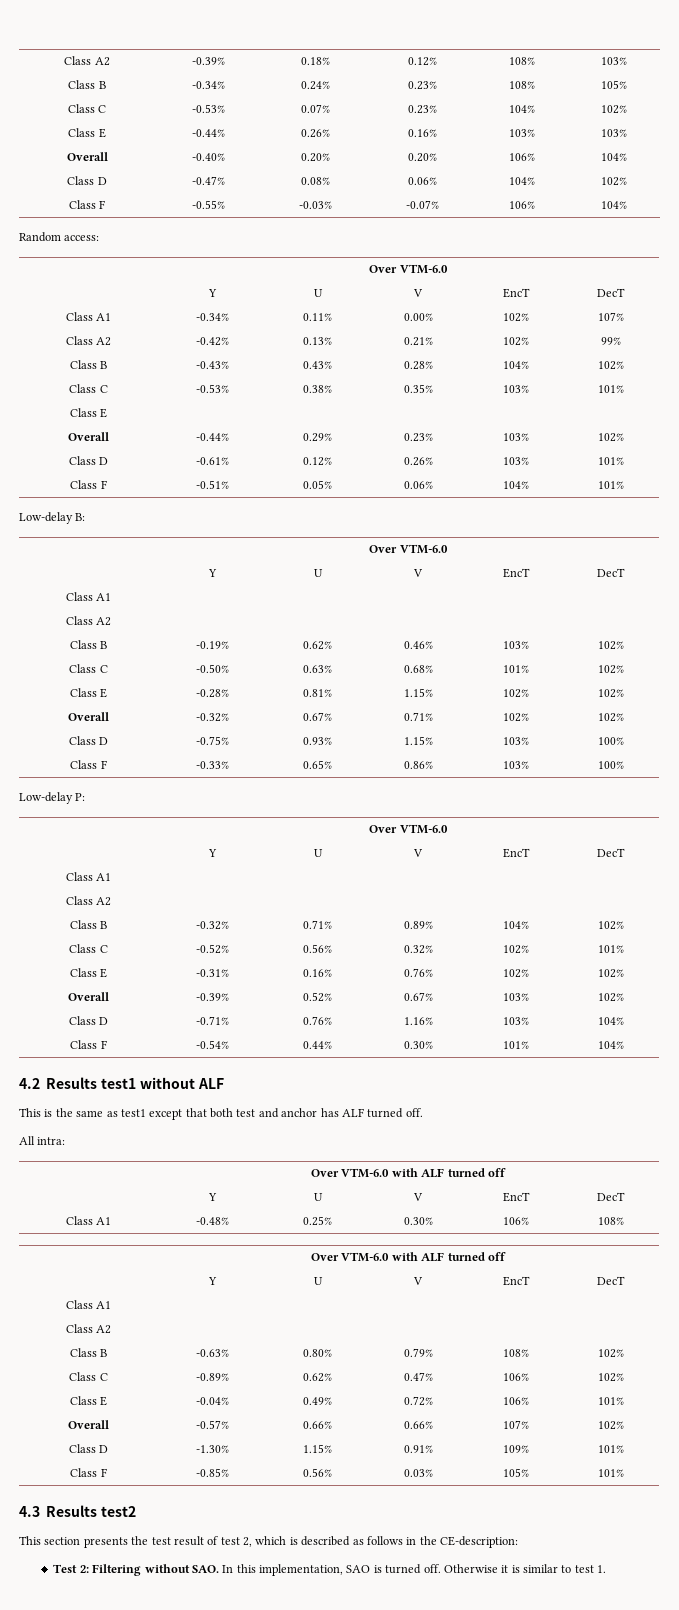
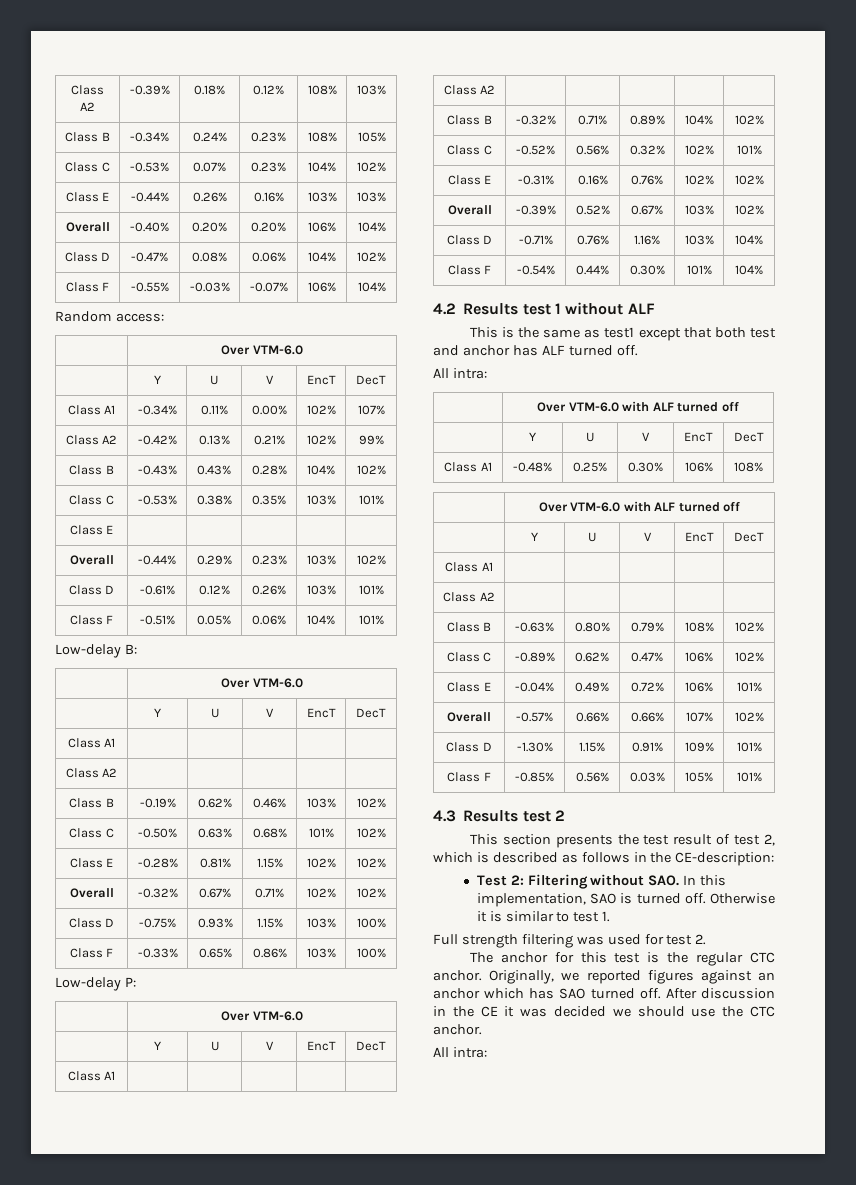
- 4.2 Results test1 without ALF
+ 4.2 Results test 1 without ALF
- 4.3 Results test2
+ 4.3 Results test 2
+ Full strength filtering was used for test 2.
+ The anchor for this test is the regular CTC anchor. Originally, we reported figures against an anchor which has SAO turned off. After discussion in the CE it was decided we should use the CTC anchor.
+ All intra:

